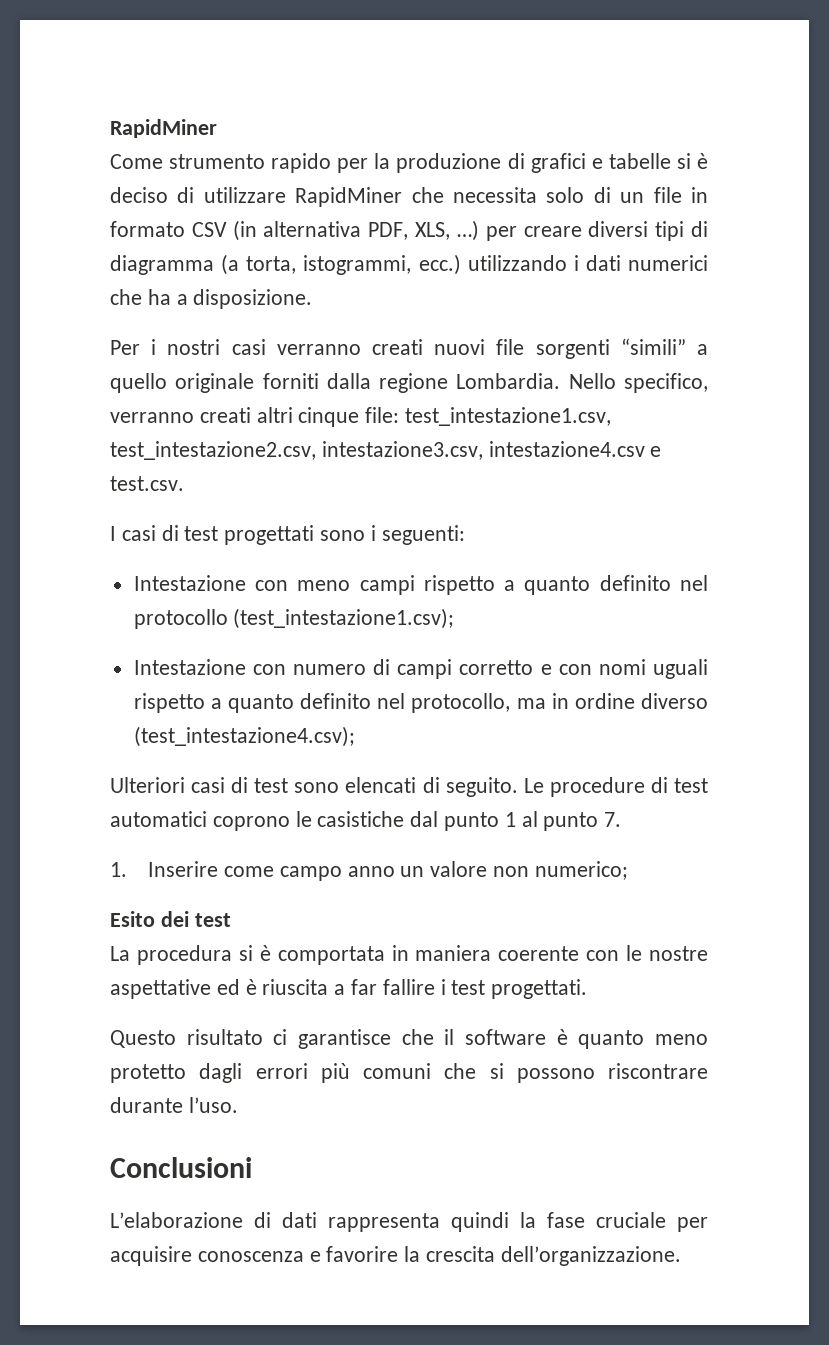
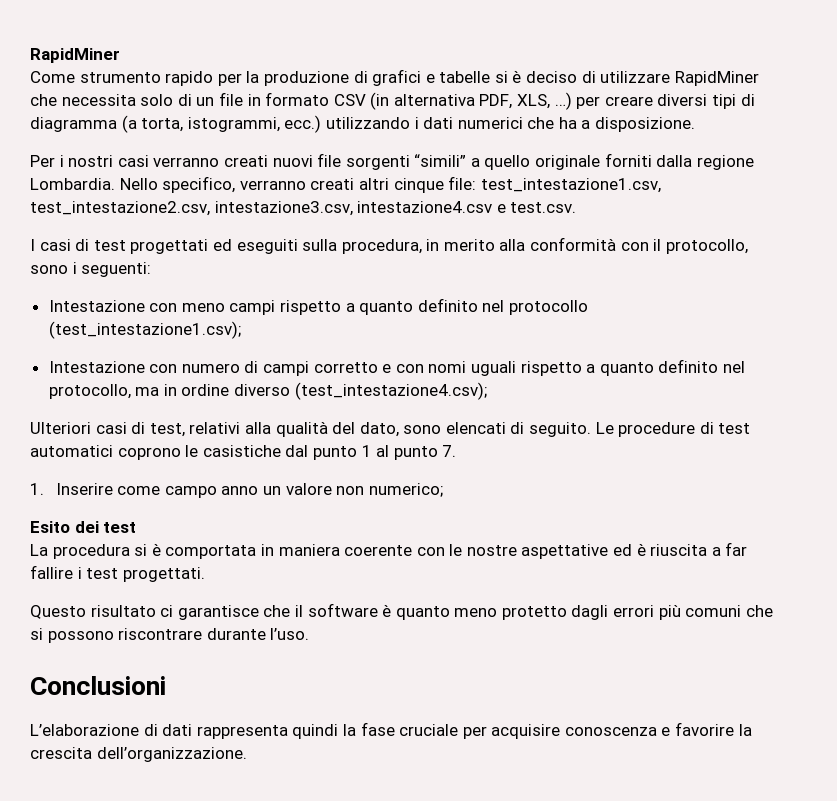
- I casi di test progettati sono i seguenti:
+ I casi di test progettati ed eseguiti sulla procedura, in merito alla conformità con il protocollo, sono i seguenti:
- Ulteriori casi di test sono elencati di seguito.
+ Ulteriori casi di test, relativi alla qualità del dato, sono elencati di seguito.

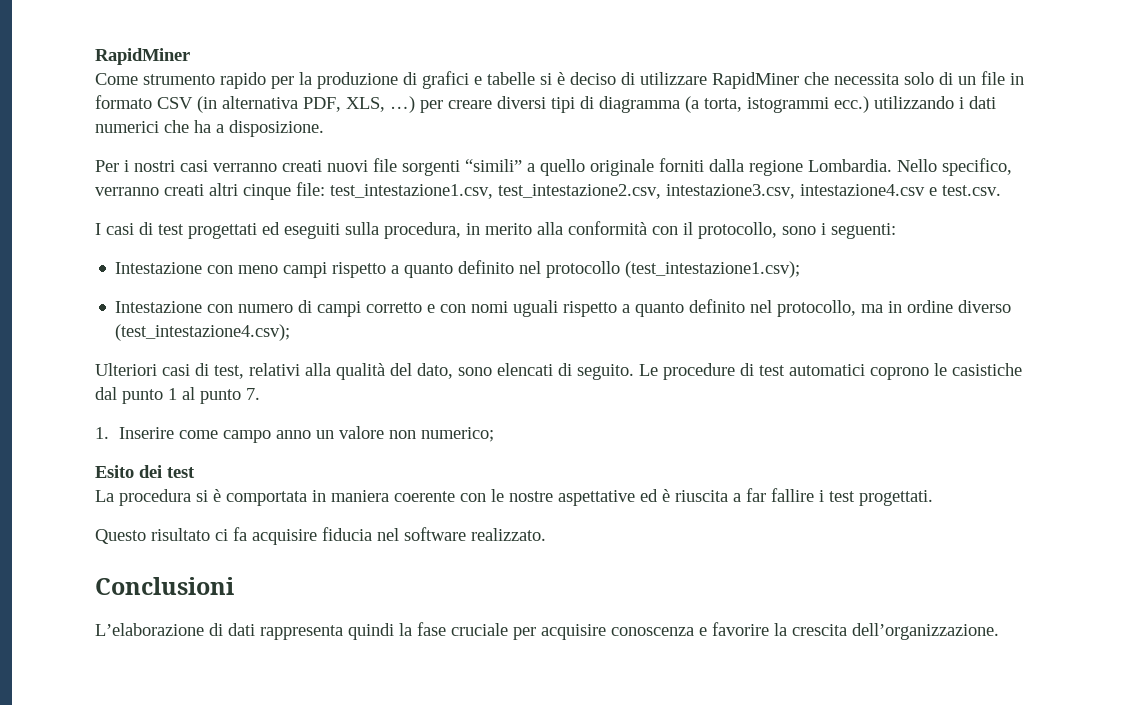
- Come strumento rapido per la produzione di grafici e tabelle si è deciso di utilizzare RapidMiner che necessita solo di un file in formato CSV (in alternativa PDF, XLS, …) per creare diversi tipi di diagramma (a torta, istogrammi, ecc.) utilizzando i dati numerici che ha a disposizione.
+ Come strumento rapido per la produzione di grafici e tabelle si è deciso di utilizzare RapidMiner che necessita solo di un file in formato CSV (in alternativa PDF, XLS, …) per creare diversi tipi di diagramma (a torta, istogrammi ecc.) utilizzando i dati numerici che ha a disposizione.
- Questo risultato ci garantisce che il software è quanto meno protetto dagli errori più comuni che si possono riscontrare durante l’uso.
+ Questo risultato ci fa acquisire fiducia nel software realizzato.

